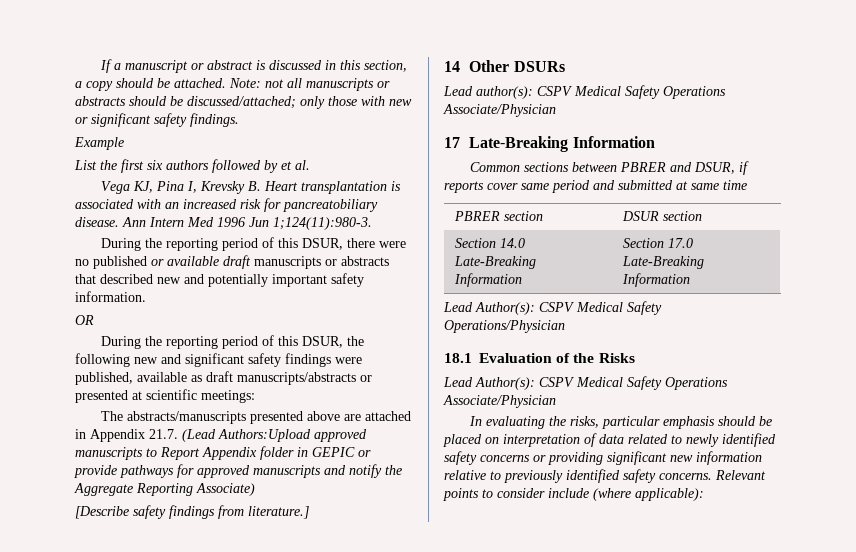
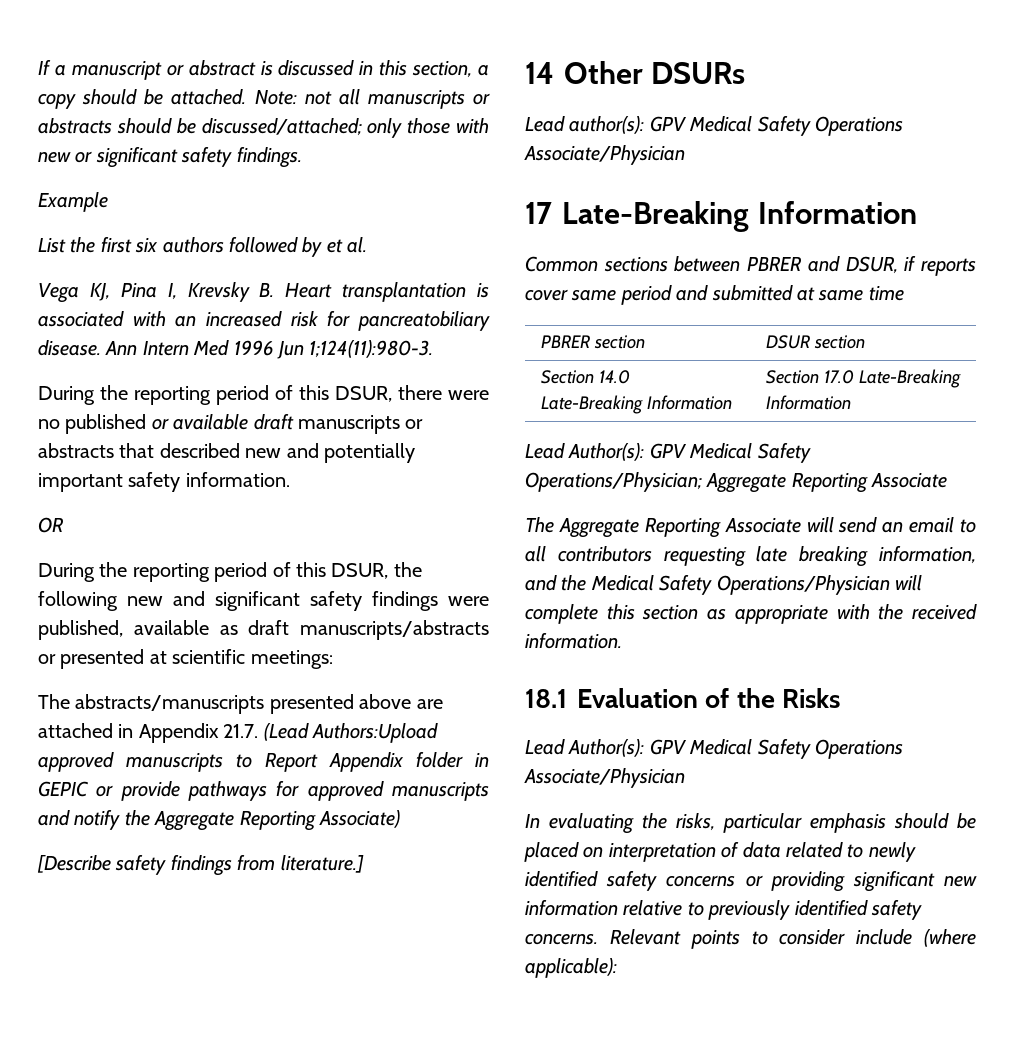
- Lead author(s): CSPV Medical Safety Operations Associate/Physician
+ Lead author(s): GPV Medical Safety Operations Associate/Physician
- Lead Author(s): CSPV Medical Safety Operations/Physician
+ Lead Author(s): GPV Medical Safety Operations/Physician; Aggregate Reporting Associate
+ The Aggregate Reporting Associate will send an email to all contributors requesting late breaking information, and the Medical Safety Operations/Physician will complete this section as appropriate with the received information.
- Lead Author(s): CSPV Medical Safety Operations Associate/Physician
+ Lead Author(s): GPV Medical Safety Operations Associate/Physician

